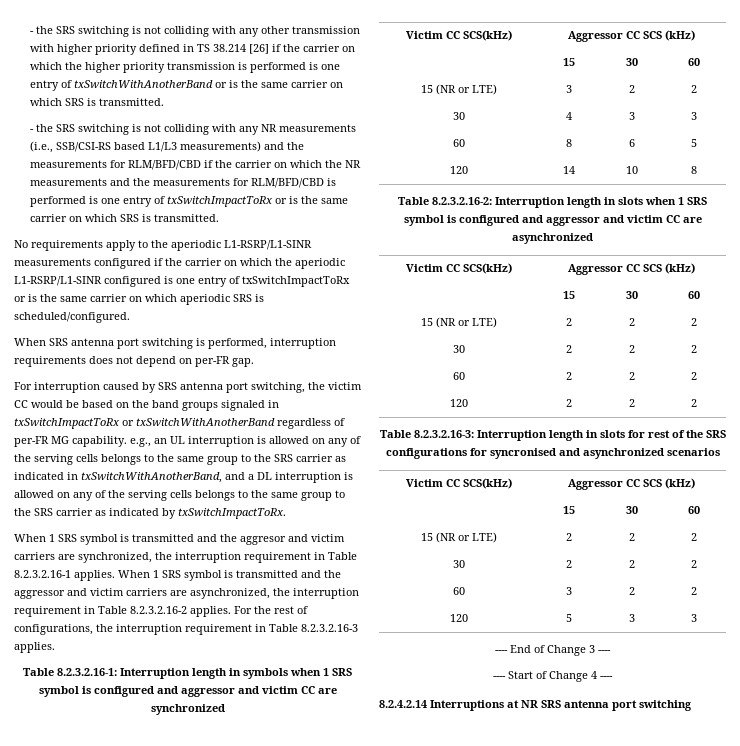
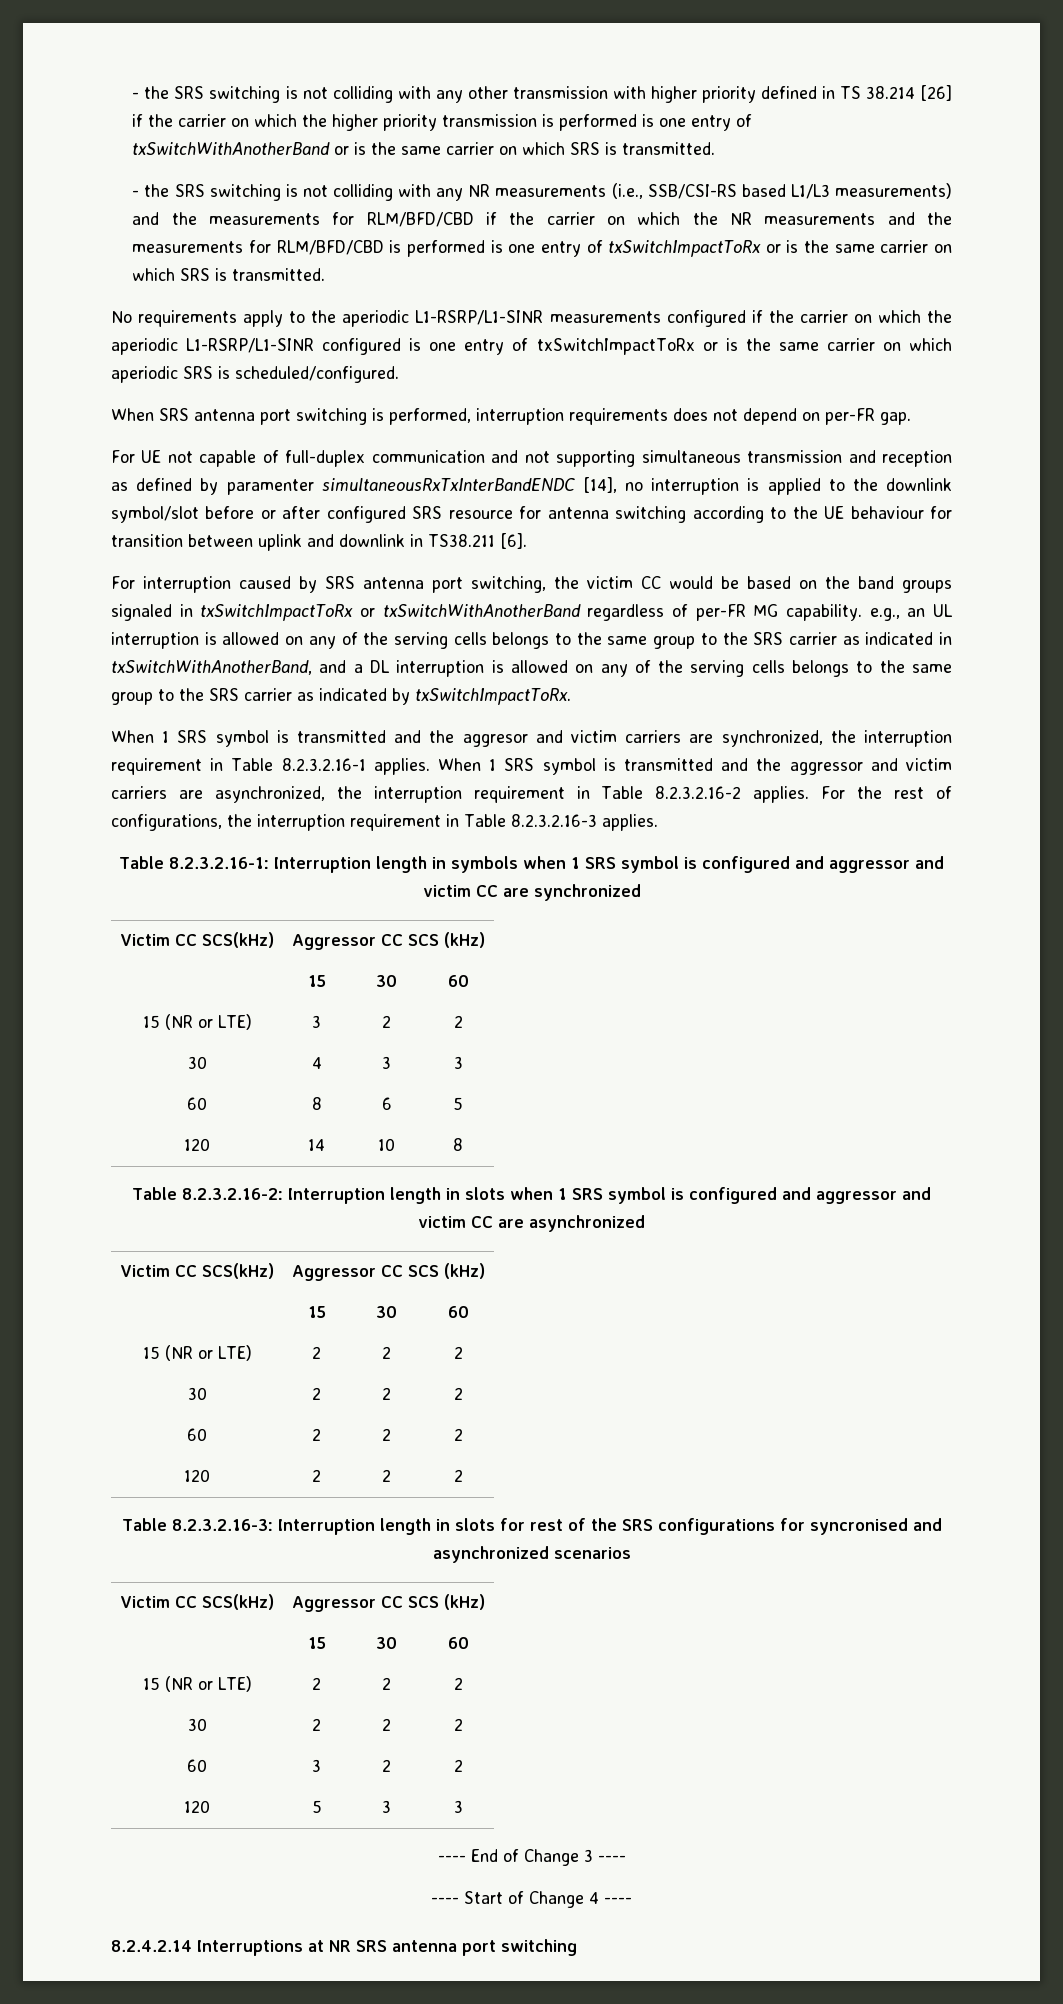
+ For UE not capable of full-duplex communication and not supporting simultaneous transmission and reception as defined by paramenter simultaneousRxTxInterBandENDC [14], no interruption is applied to the downlink symbol/slot before or after configured SRS resource for antenna switching according to the UE behaviour for transition between uplink and downlink in TS38.211 [6].

